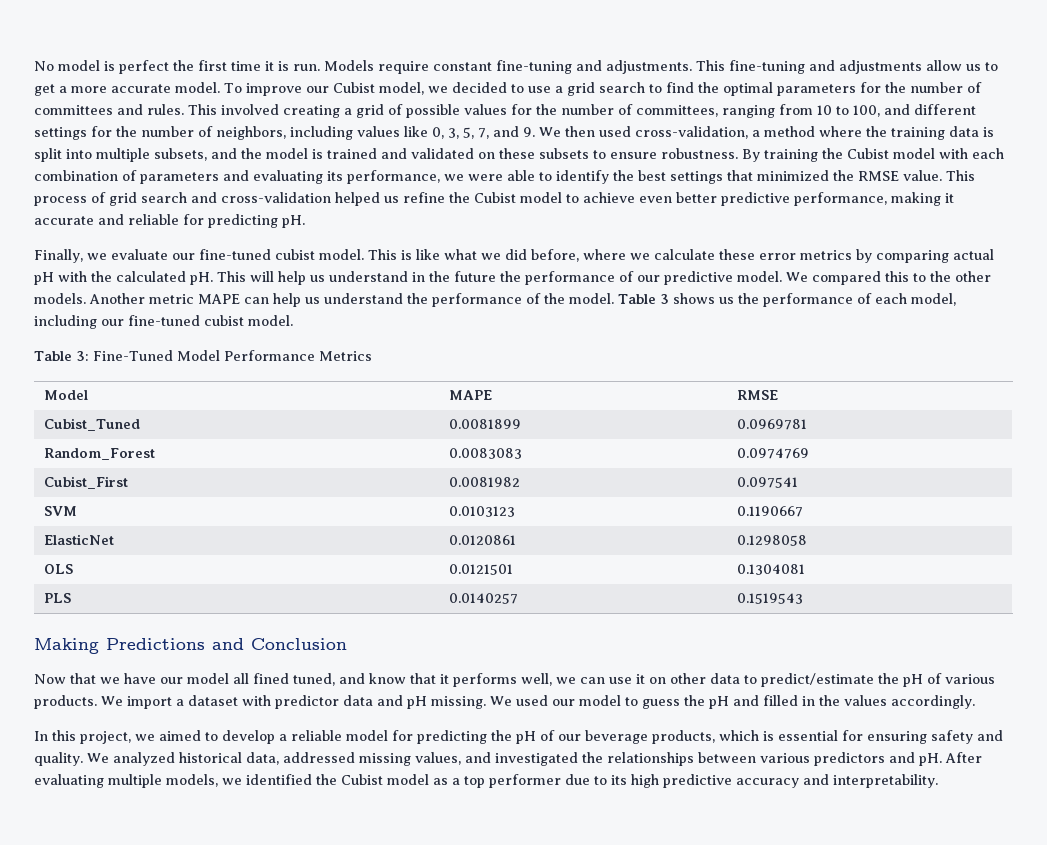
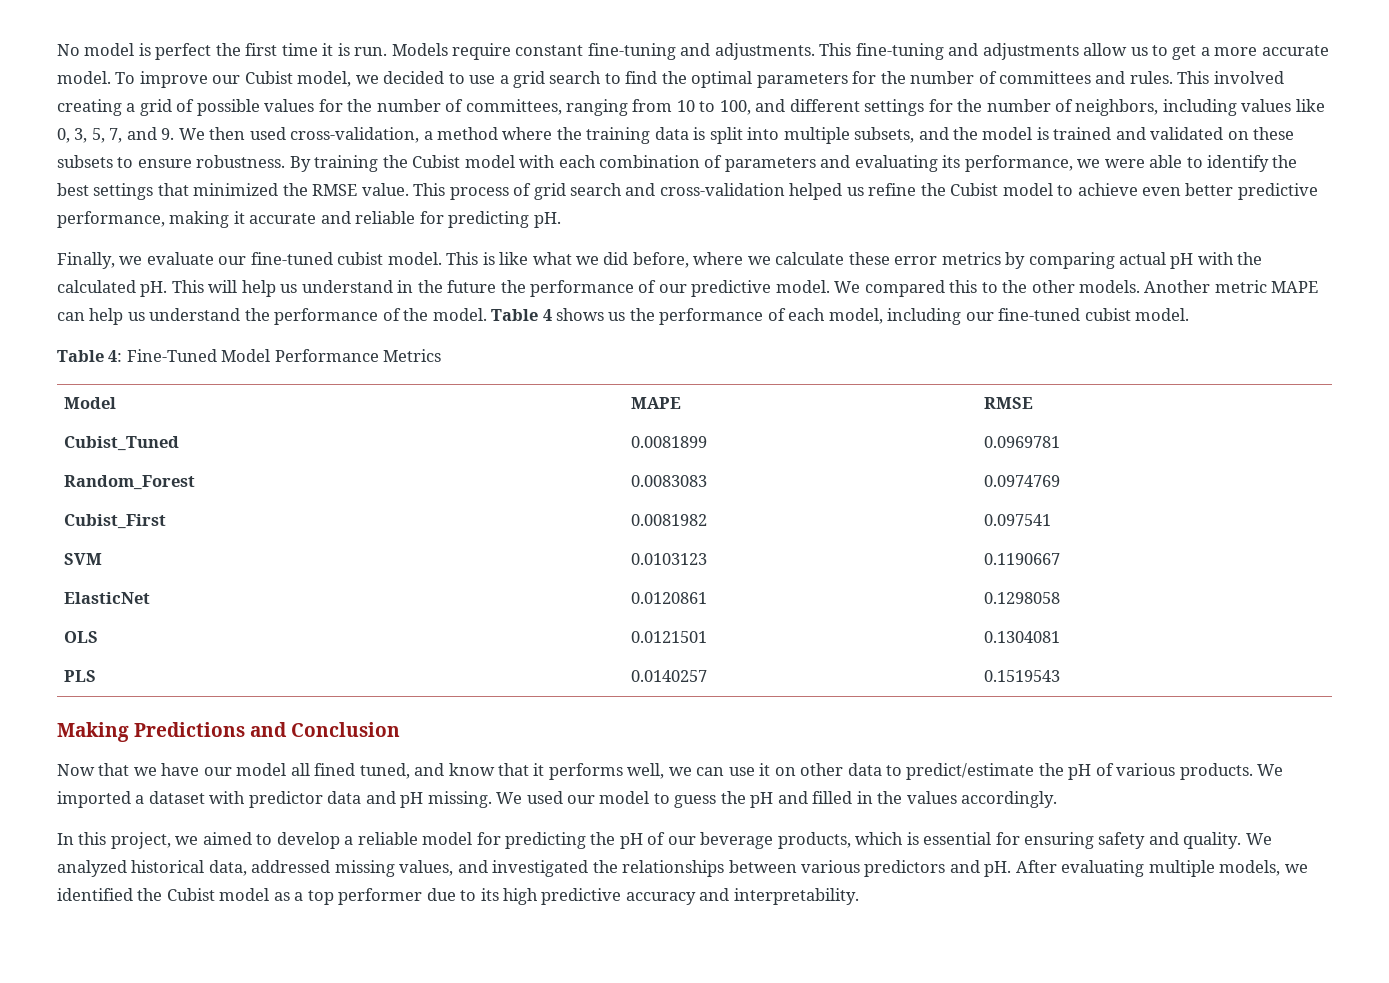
- Table 3 shows us the performance of each model, including our fine-tuned cubist model.
+ Table 4 shows us the performance of each model, including our fine-tuned cubist model.
- Table 3: Fine-Tuned Model Performance Metrics
+ Table 4: Fine-Tuned Model Performance Metrics
- We import a dataset with predictor data and pH missing.
+ We imported a dataset with predictor data and pH missing.

